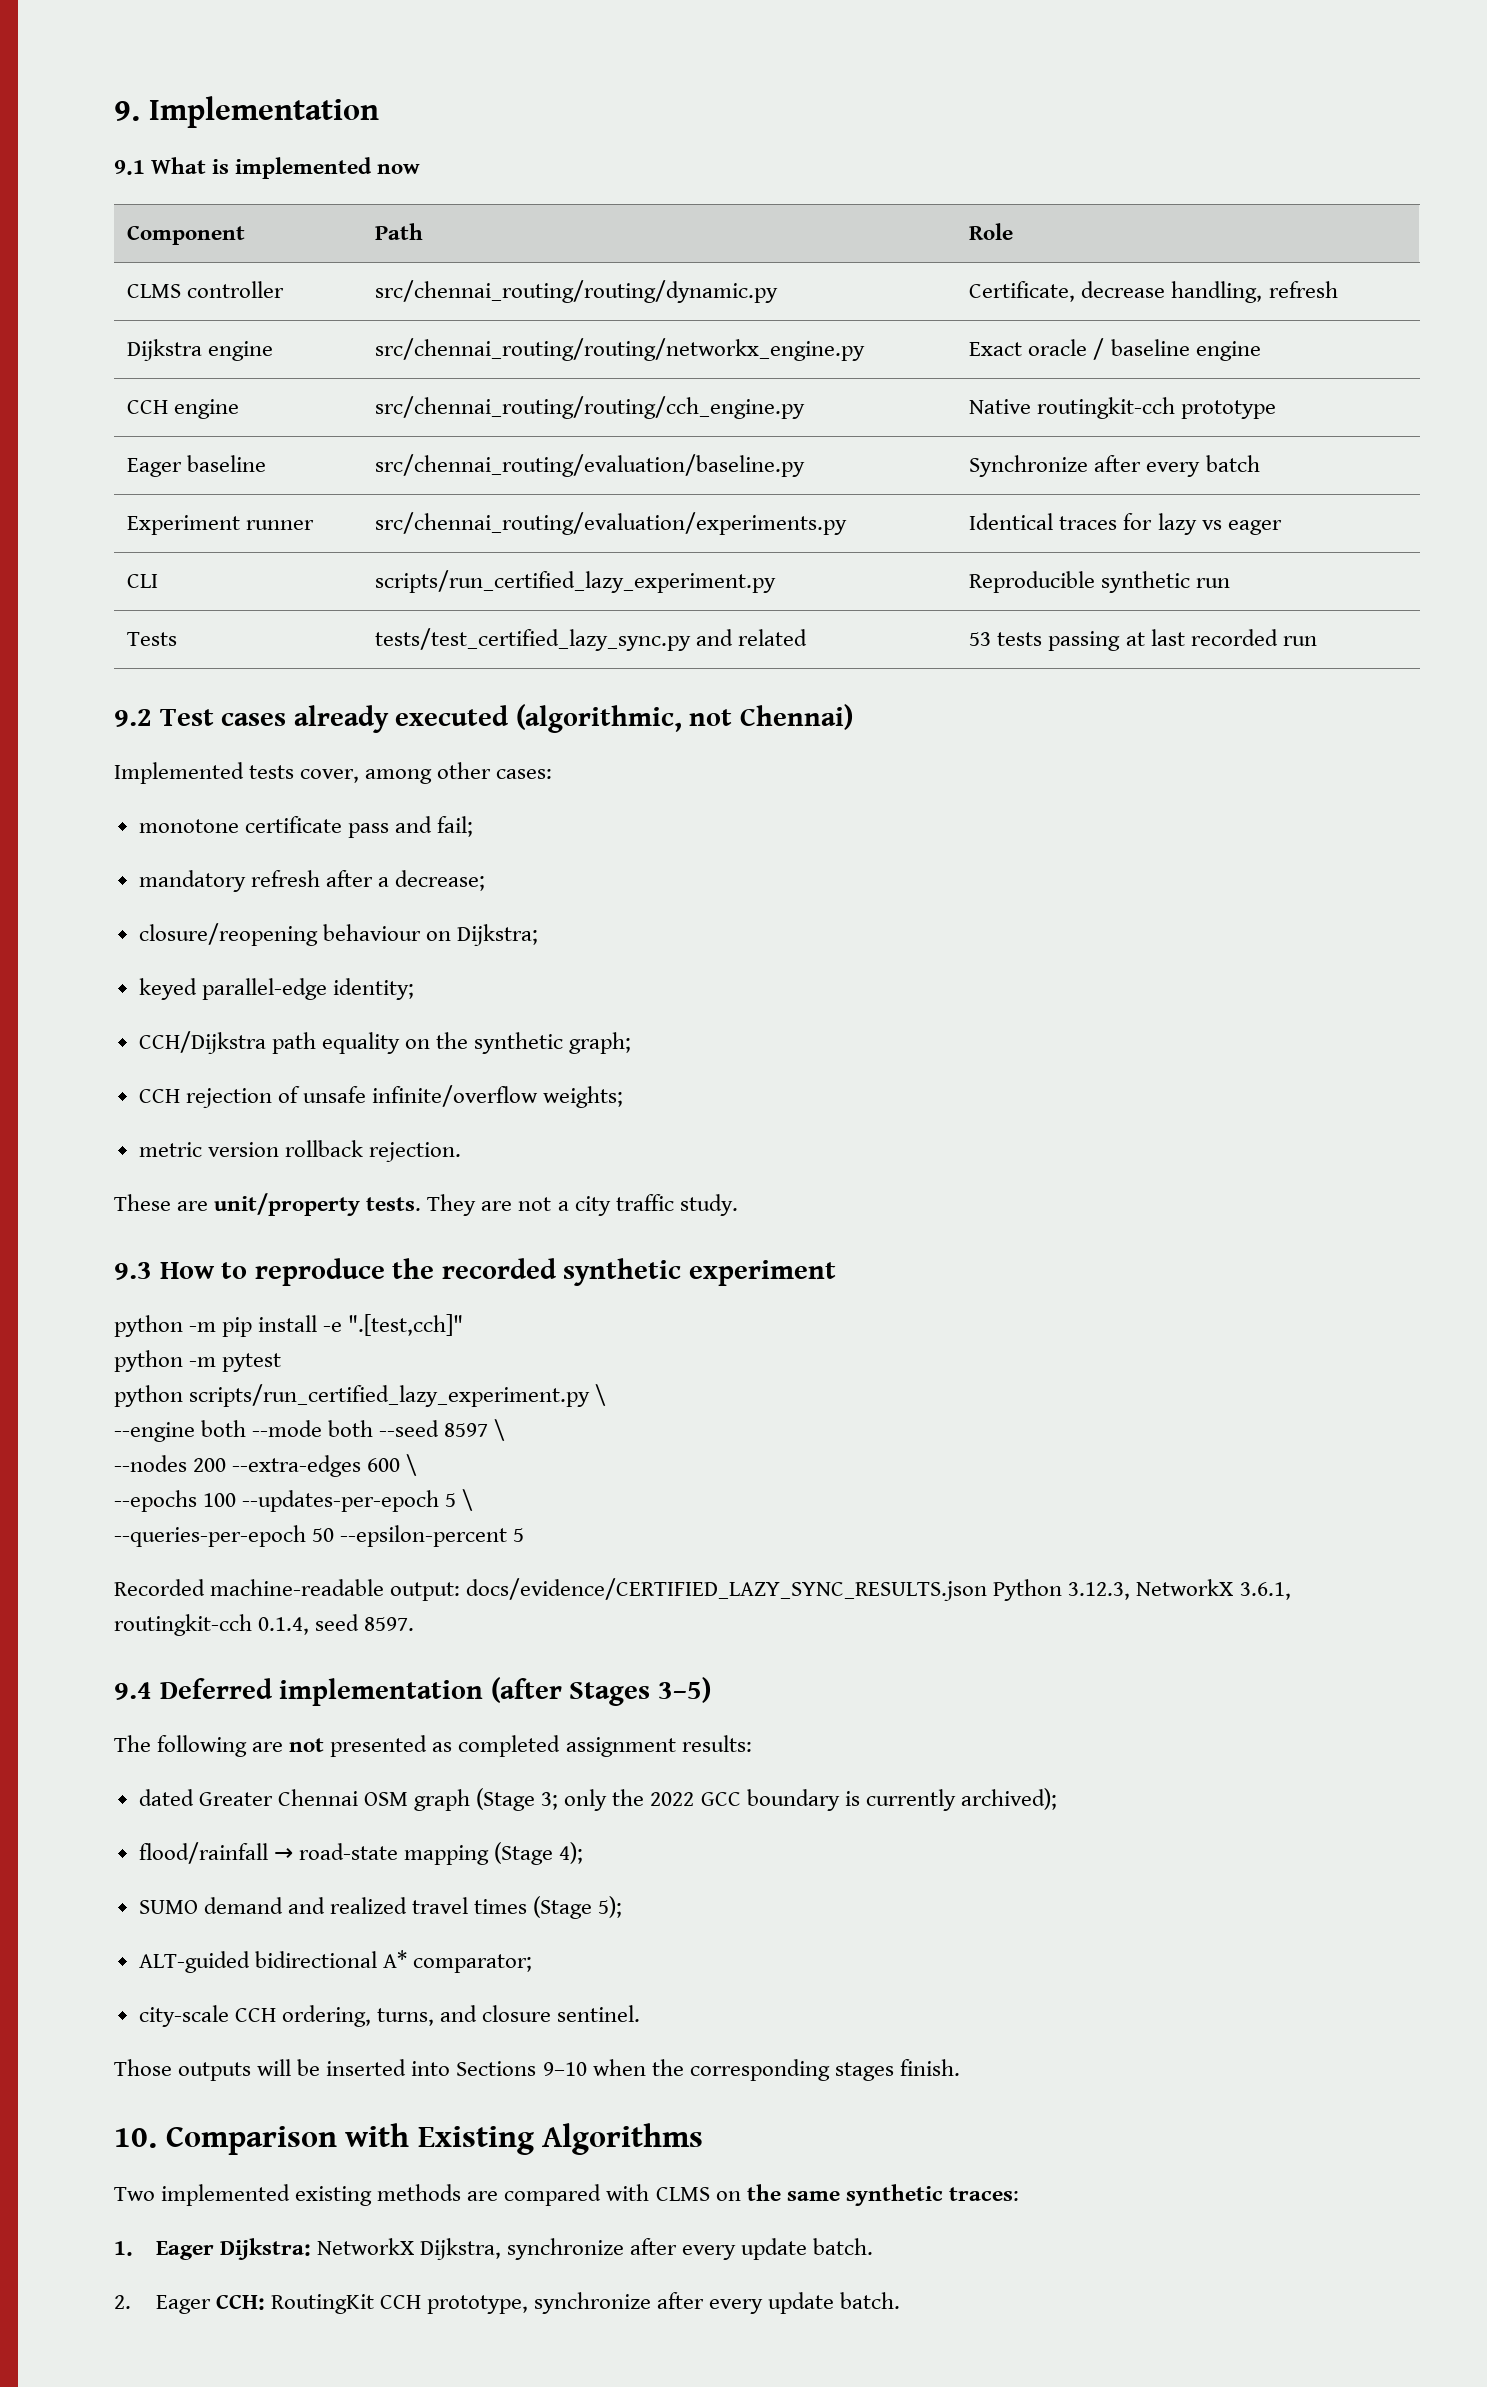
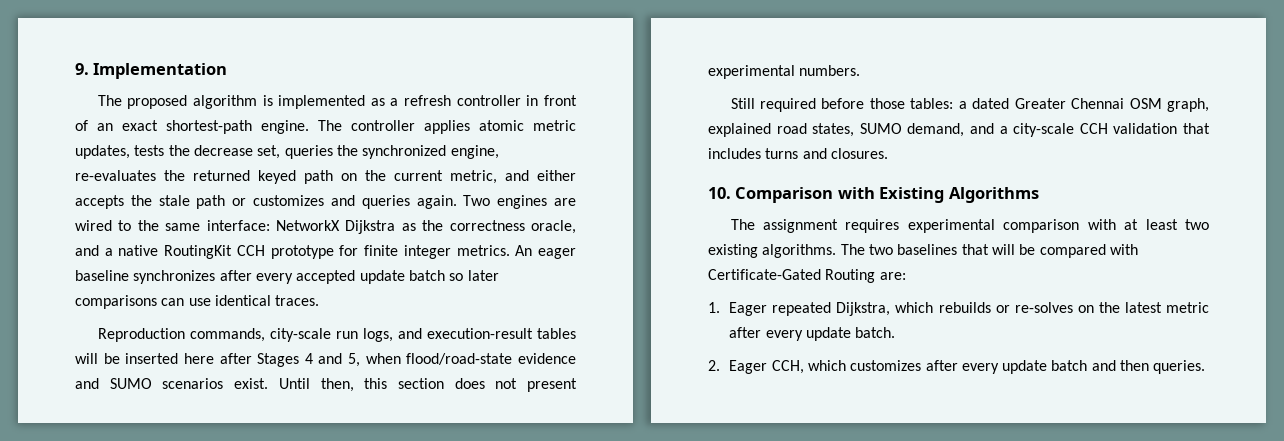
- 9.1 What is implemented now
- Component | Path | Role
- CLMS controller | src/chennai_routing/routing/dynamic.py | Certificate, decrease handling, refresh
- Dijkstra engine | src/chennai_routing/routing/networkx_engine.py | Exact oracle / baseline engine
- CCH engine | src/chennai_routing/routing/cch_engine.py | Native routingkit-cch prototype
- Eager baseline | src/chennai_routing/evaluation/baseline.py | Synchronize after every batch
- Experiment runner | src/chennai_routing/evaluation/experiments.py | Identical traces for lazy vs eager
- CLI | scripts/run_certified_lazy_experiment.py | Reproducible synthetic run
- Tests | tests/test_certified_lazy_sync.py and related | 53 tests passing at last recorded run
- 9.2 Test cases already executed (algorithmic, not Chennai)
- Implemented tests cover, among other cases:
- monotone certificate pass and fail;
- mandatory refresh after a decrease;
- closure/reopening behaviour on Dijkstra;
- keyed parallel-edge identity;
- CCH/Dijkstra path equality on the synthetic graph;
- CCH rejection of unsafe infinite/overflow weights;
- metric version rollback rejection.
- These are unit/property tests. They are not a city traffic study.
- 9.3 How to reproduce the recorded synthetic experiment
- python -m pip install -e ".[test,cch]"
- python -m pytest
- python scripts/run_certified_lazy_experiment.py \
- --engine both --mode both --seed 8597 \
- --nodes 200 --extra-edges 600 \
- --epochs 100 --updates-per-epoch 5 \
- --queries-per-epoch 50 --epsilon-percent 5
- Recorded machine-readable output: docs/evidence/CERTIFIED_LAZY_SYNC_RESULTS.json Python 3.12.3, NetworkX 3.6.1, routingkit-cch 0.1.4, seed 8597.
- 9.4 Deferred implementation (after Stages 3–5)
- The following are not presented as completed assignment results:
- dated Greater Chennai OSM graph (Stage 3; only the 2022 GCC boundary is currently archived);
- flood/rainfall → road-state mapping (Stage 4);
- SUMO demand and realized travel times (Stage 5);
- ALT-guided bidirectional A* comparator;
- city-scale CCH ordering, turns, and closure sentinel.
- Those outputs will be inserted into Sections 9–10 when the corresponding stages finish.
+ The proposed algorithm is implemented as a refresh controller in front of an exact shortest-path engine. The controller applies atomic metric updates, tests the decrease set, queries the synchronized engine, re-evaluates the returned keyed path on the current metric, and either accepts the stale path or customizes and queries again. Two engines are wired to the same interface: NetworkX Dijkstra as the correctness oracle, and a native RoutingKit CCH prototype for finite integer metrics. An eager baseline synchronizes after every accepted update batch so later comparisons can use identical traces.
+ Reproduction commands, city-scale run logs, and execution-result tables will be inserted here after Stages 4 and 5, when flood/road-state evidence and SUMO scenarios exist. Until then, this section does not present experimental numbers.
+ Still required before those tables: a dated Greater Chennai OSM graph, explained road states, SUMO demand, and a city-scale CCH validation that includes turns and closures.
- Two implemented existing methods are compared with CLMS on the same synthetic traces:
- 1. Eager Dijkstra: NetworkX Dijkstra, synchronize after every update batch.
+ The assignment requires experimental comparison with at least two existing algorithms. The two baselines that will be compared with Certificate-Gated Routing are:
+ 1. Eager repeated Dijkstra, which rebuilds or re-solves on the latest metric after every update batch.
- 2. Eager CCH: RoutingKit CCH prototype, synchronize after every update batch.
+ 2. Eager CCH, which customizes after every update batch and then queries.

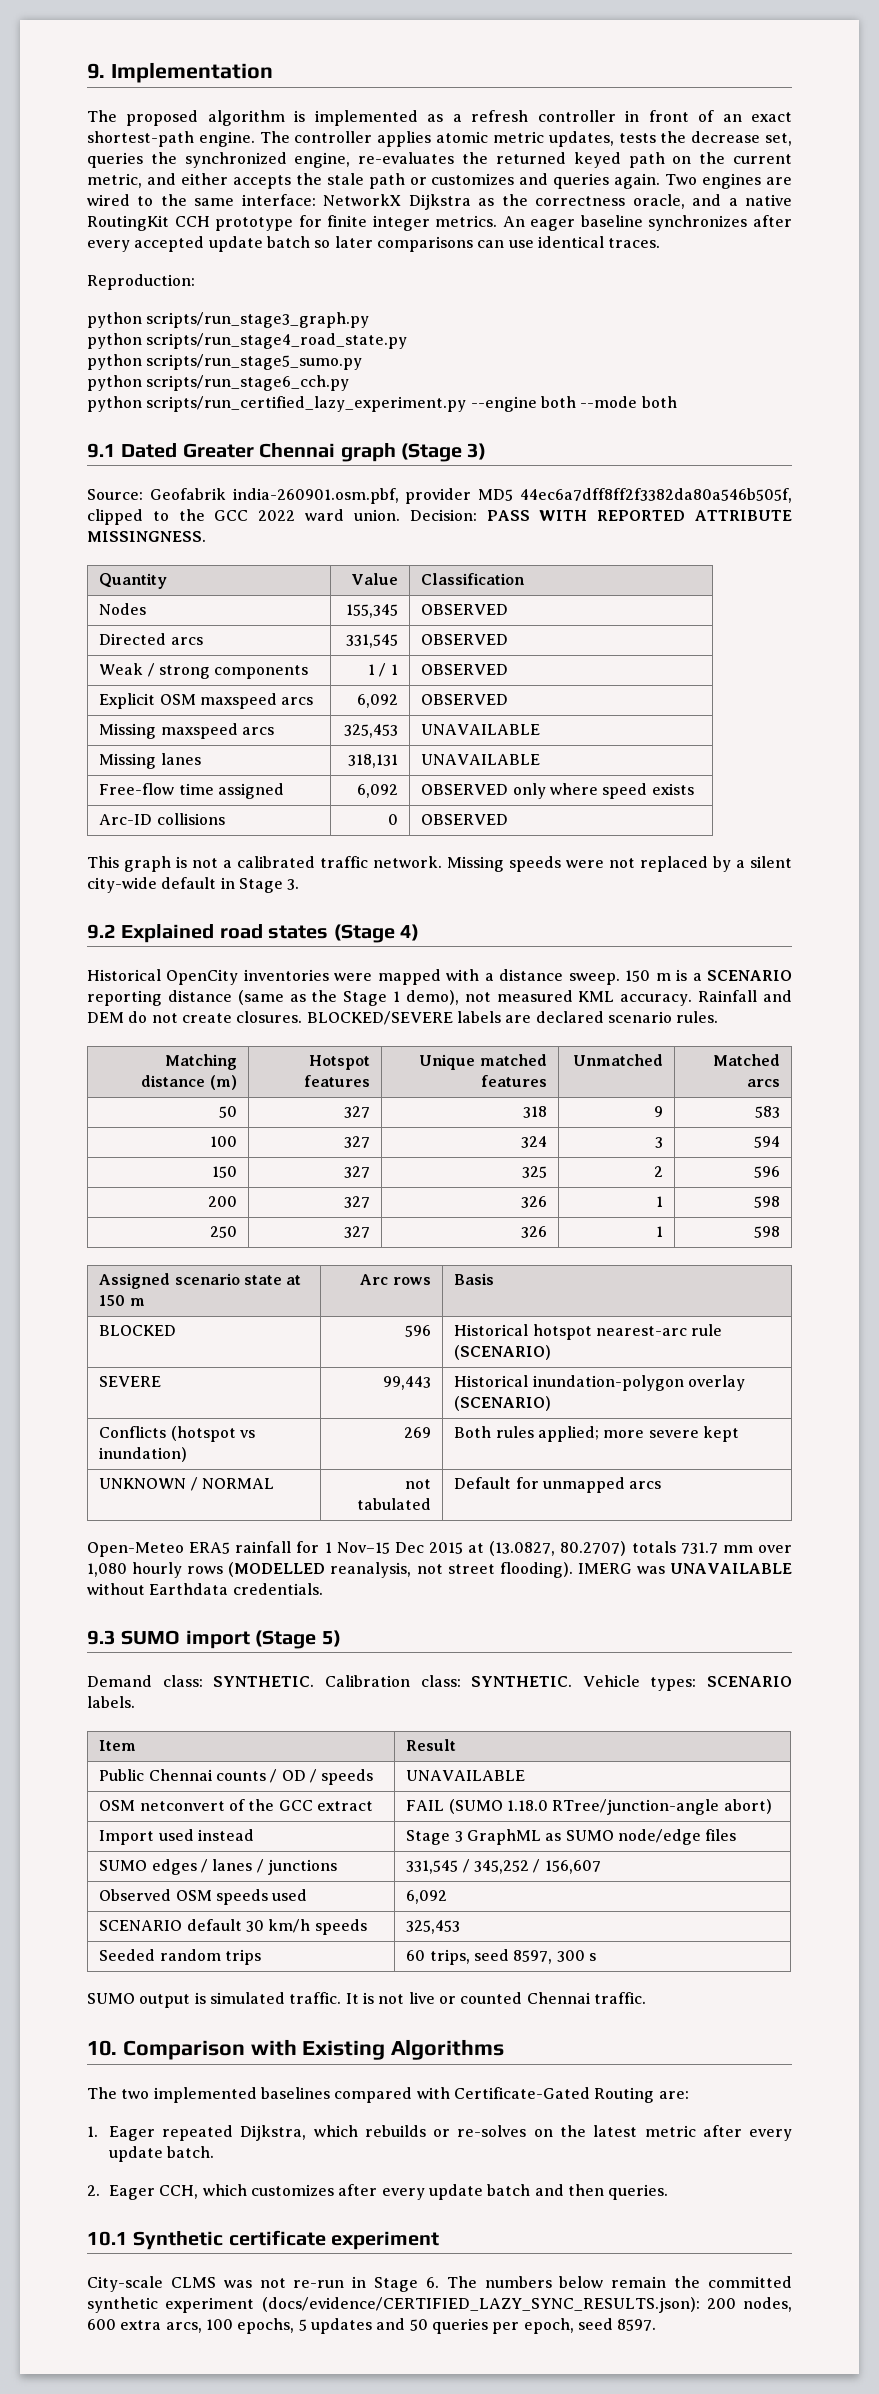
- Reproduction commands, city-scale run logs, and execution-result tables will be inserted here after Stages 4 and 5, when flood/road-state evidence and SUMO scenarios exist. Until then, this section does not present experimental numbers.
- Still required before those tables: a dated Greater Chennai OSM graph, explained road states, SUMO demand, and a city-scale CCH validation that includes turns and closures.
+ Reproduction:
+ python scripts/run_stage3_graph.py
+ python scripts/run_stage4_road_state.py
+ python scripts/run_stage5_sumo.py
+ python scripts/run_stage6_cch.py
+ python scripts/run_certified_lazy_experiment.py --engine both --mode both
+ 9.1 Dated Greater Chennai graph (Stage 3)
+ Source: Geofabrik india-260901.osm.pbf, provider MD5 44ec6a7dff8ff2f3382da80a546b505f, clipped to the GCC 2022 ward union. Decision: PASS WITH REPORTED ATTRIBUTE MISSINGNESS.
+ Quantity | Value | Classification
+ Nodes | 155,345 | OBSERVED
+ Directed arcs | 331,545 | OBSERVED
+ Weak / strong components | 1 / 1 | OBSERVED
+ Explicit OSM maxspeed arcs | 6,092 | OBSERVED
+ Missing maxspeed arcs | 325,453 | UNAVAILABLE
+ Missing lanes | 318,131 | UNAVAILABLE
+ Free-flow time assigned | 6,092 | OBSERVED only where speed exists
+ Arc-ID collisions | 0 | OBSERVED
+ This graph is not a calibrated traffic network. Missing speeds were not replaced by a silent city-wide default in Stage 3.
+ 9.2 Explained road states (Stage 4)
+ Historical OpenCity inventories were mapped with a distance sweep. 150 m is a SCENARIO reporting distance (same as the Stage 1 demo), not measured KML accuracy. Rainfall and DEM do not create closures. BLOCKED/SEVERE labels are declared scenario rules.
+ Matching distance (m) | Hotspot features | Unique matched features | Unmatched | Matched arcs
+ 50 | 327 | 318 | 9 | 583
+ 100 | 327 | 324 | 3 | 594
+ 150 | 327 | 325 | 2 | 596
+ 200 | 327 | 326 | 1 | 598
+ 250 | 327 | 326 | 1 | 598
+ Assigned scenario state at 150 m | Arc rows | Basis
+ BLOCKED | 596 | Historical hotspot nearest-arc rule (SCENARIO)
+ SEVERE | 99,443 | Historical inundation-polygon overlay (SCENARIO)
+ Conflicts (hotspot vs inundation) | 269 | Both rules applied; more severe kept
+ UNKNOWN / NORMAL | not tabulated | Default for unmapped arcs
+ Open-Meteo ERA5 rainfall for 1 Nov–15 Dec 2015 at (13.0827, 80.2707) totals 731.7 mm over 1,080 hourly rows (MODELLED reanalysis, not street flooding). IMERG was UNAVAILABLE without Earthdata credentials.
+ 9.3 SUMO import (Stage 5)
+ Demand class: SYNTHETIC. Calibration class: SYNTHETIC. Vehicle types: SCENARIO labels.
+ Item | Result
+ Public Chennai counts / OD / speeds | UNAVAILABLE
+ OSM netconvert of the GCC extract | FAIL (SUMO 1.18.0 RTree/junction-angle abort)
+ Import used instead | Stage 3 GraphML as SUMO node/edge files
+ SUMO edges / lanes / junctions | 331,545 / 345,252 / 156,607
+ Observed OSM speeds used | 6,092
+ SCENARIO default 30 km/h speeds | 325,453
+ Seeded random trips | 60 trips, seed 8597, 300 s
+ SUMO output is simulated traffic. It is not live or counted Chennai traffic.
- The assignment requires experimental comparison with at least two existing algorithms. The two baselines that will be compared with Certificate-Gated Routing are:
+ The two implemented baselines compared with Certificate-Gated Routing are:
+ 10.1 Synthetic certificate experiment
+ City-scale CLMS was not re-run in Stage 6. The numbers below remain the committed synthetic experiment (docs/evidence/CERTIFIED_LAZY_SYNC_RESULTS.json): 200 nodes, 600 extra arcs, 100 epochs, 5 updates and 50 queries per epoch, seed 8597.

